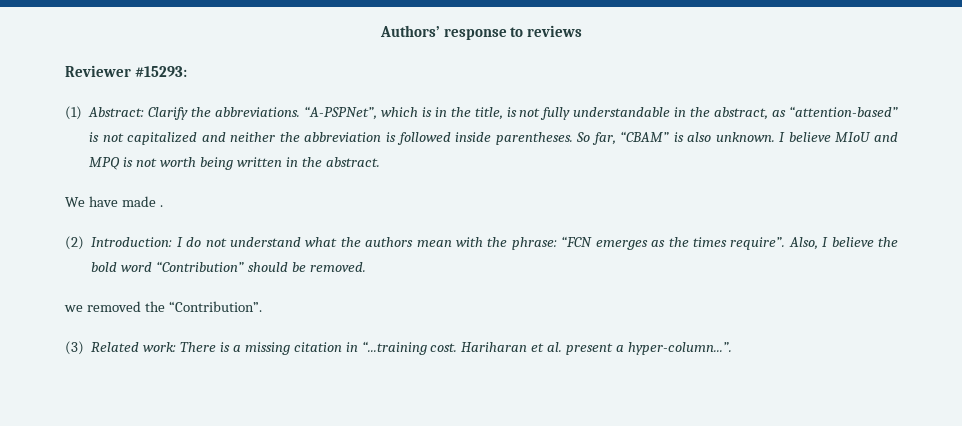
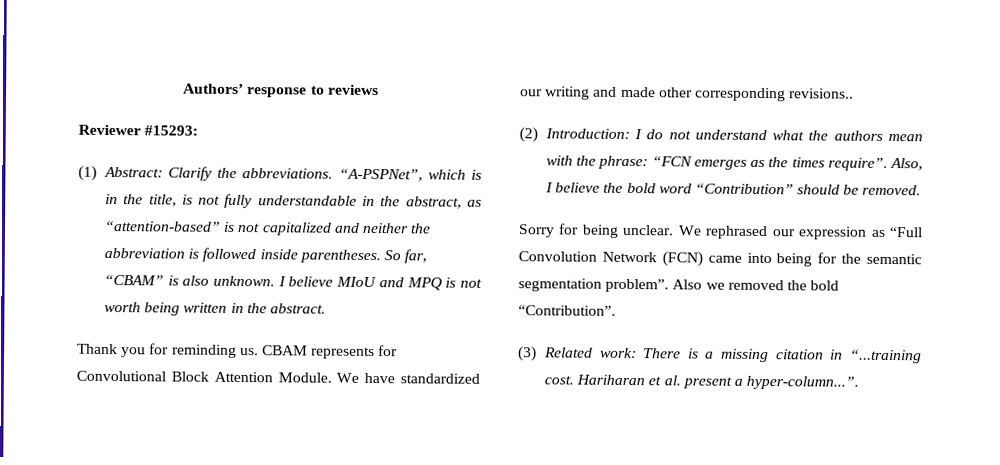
- We have made .
+ Thank you for reminding us. CBAM represents for Convolutional Block Attention Module. We have standardized our writing and made other corresponding revisions..
- we removed the “Contribution”.
+ Sorry for being unclear. We rephrased our expression as “Full Convolution Network (FCN) came into being for the semantic segmentation problem”. Also we removed the bold “Contribution”.

